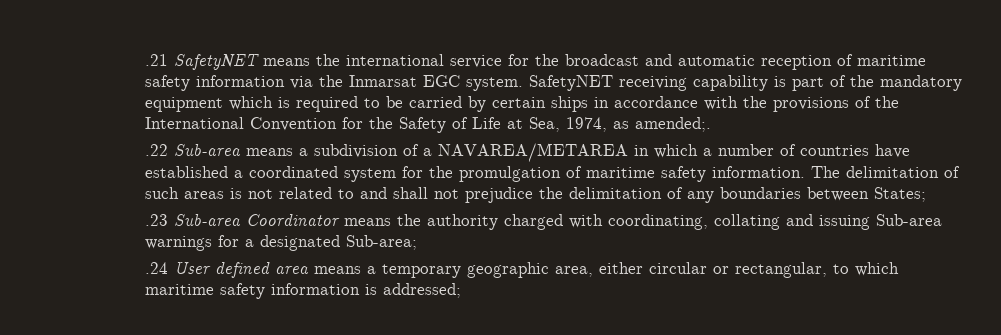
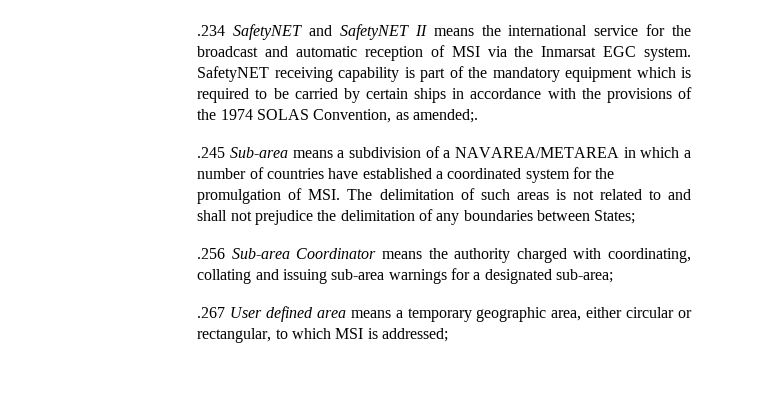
- .21 SafetyNET means the international service for the broadcast and automatic reception of maritime safety information via the Inmarsat EGC system.
+ .234 SafetyNET and SafetyNET II means the international service for the broadcast and automatic reception of MSI via the Inmarsat EGC system.
- SafetyNET receiving capability is part of the mandatory equipment which is required to be carried by certain ships in accordance with the provisions of the International Convention for the Safety of Life at Sea, 1974, as amended;.
+ SafetyNET receiving capability is part of the mandatory equipment which is required to be carried by certain ships in accordance with the provisions of the 1974 SOLAS Convention, as amended;.
- .22 Sub-area means a subdivision of a NAVAREA/METAREA in which a number of countries have established a coordinated system for the promulgation of maritime safety information. The delimitation of such areas is not related to and shall not prejudice the delimitation of any boundaries between States;
+ .245 Sub-area means a subdivision of a NAVAREA/METAREA in which a number of countries have established a coordinated system for the promulgation of MSI. The delimitation of such areas is not related to and shall not prejudice the delimitation of any boundaries between States;
- .23 Sub-area Coordinator means the authority charged with coordinating, collating and issuing Sub-area warnings for a designated Sub-area;
- .24 User defined area means a temporary geographic area, either circular or rectangular, to which maritime safety information is addressed;
+ .256 Sub-area Coordinator means the authority charged with coordinating, collating and issuing sub-area warnings for a designated sub-area;
+ .267 User defined area means a temporary geographic area, either circular or rectangular, to which MSI is addressed;

